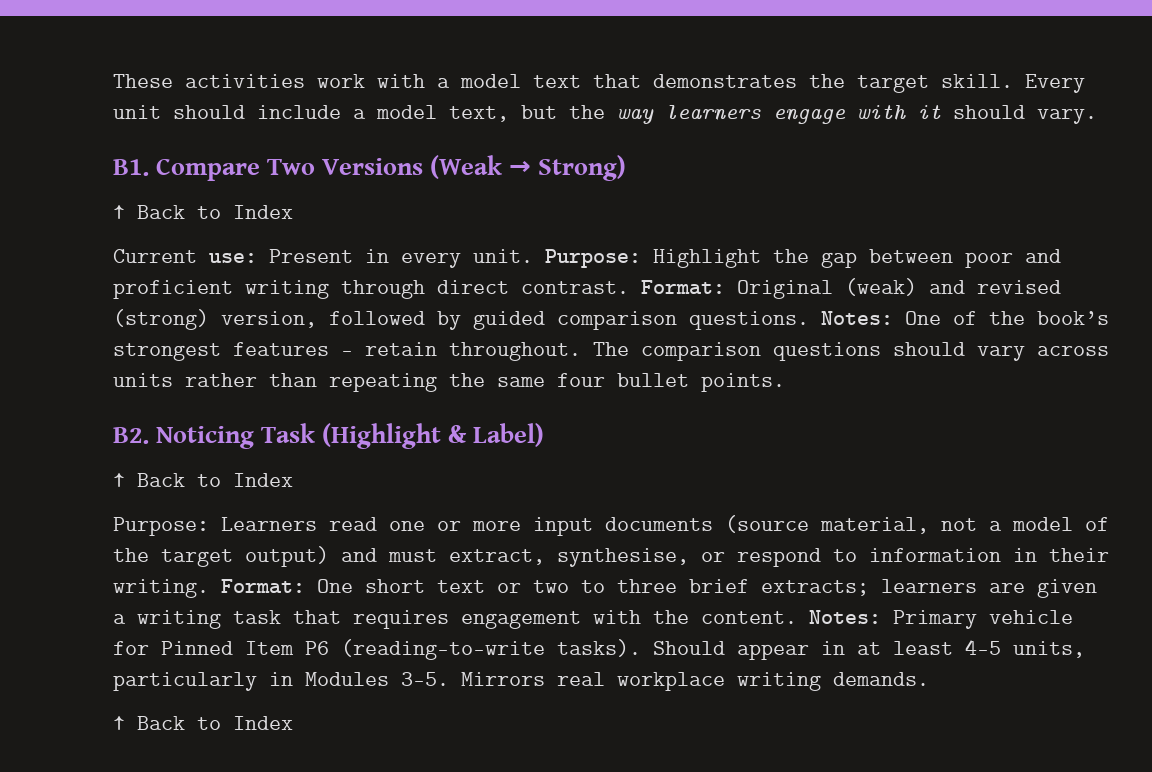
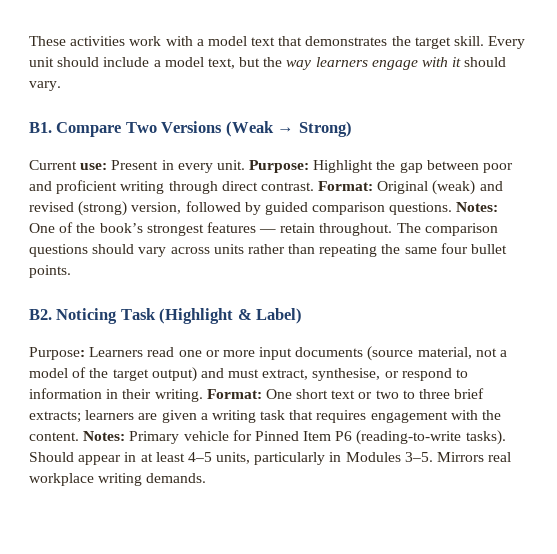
  B1. Compare Two Versions (Weak → Strong)
- ↑ Back to Index
  B2. Noticing Task (Highlight & Label)
- ↑ Back to Index
  Mirrors real workplace writing demands.
- ↑ Back to Index

